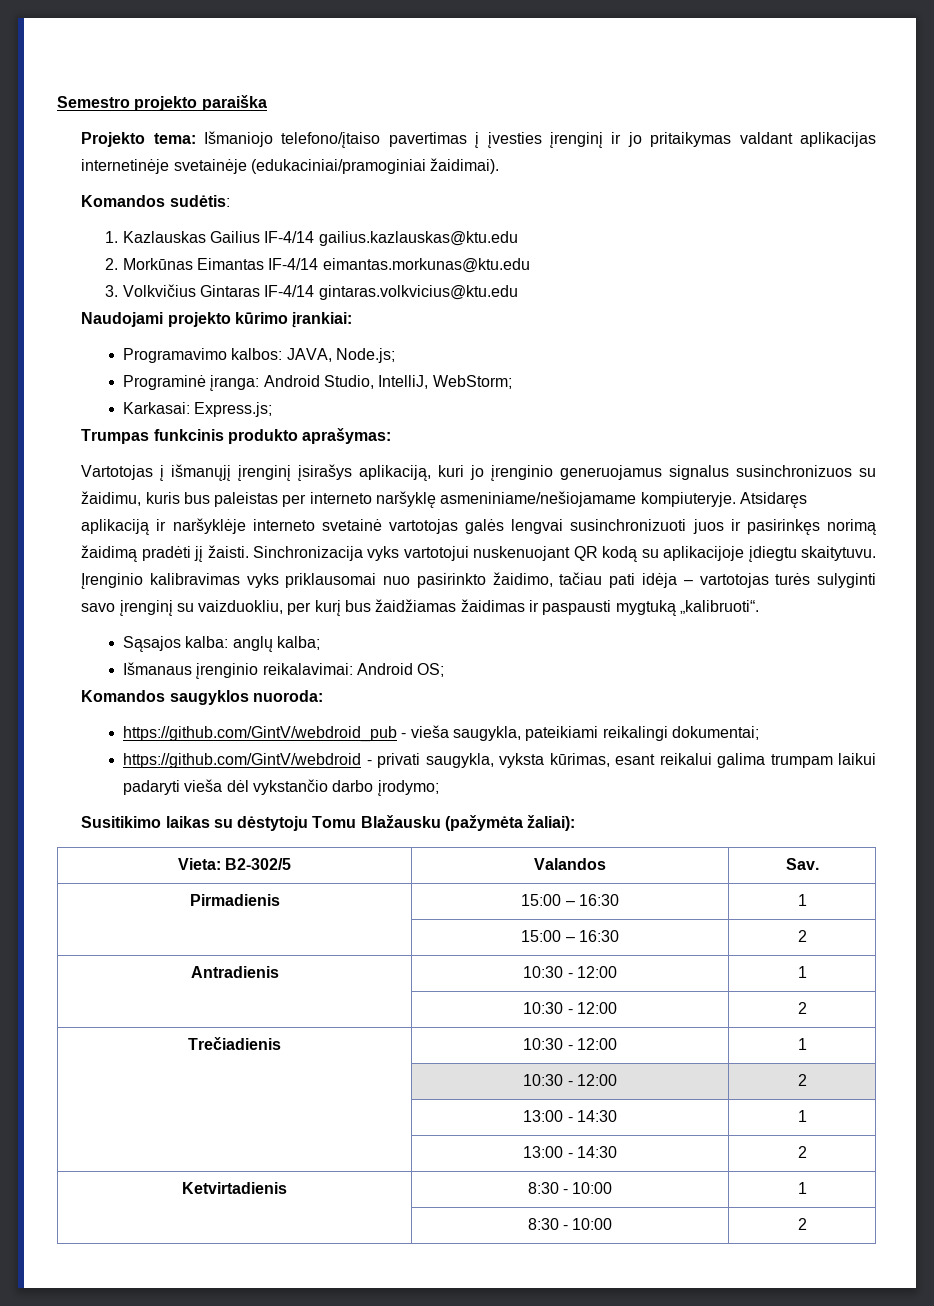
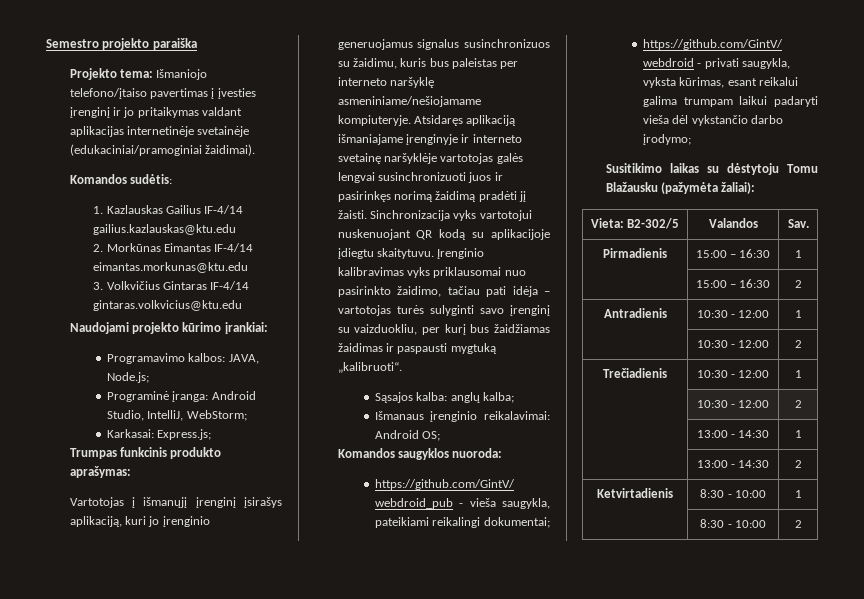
- Atsidaręs aplikaciją ir naršyklėje interneto svetainė vartotojas galės lengvai susinchronizuoti juos ir pasirinkęs norimą žaidimą pradėti jį žaisti.
+ Atsidaręs aplikaciją išmaniajame įrenginyje ir interneto svetainę naršyklėje vartotojas galės lengvai susinchronizuoti juos ir pasirinkęs norimą žaidimą pradėti jį žaisti.

